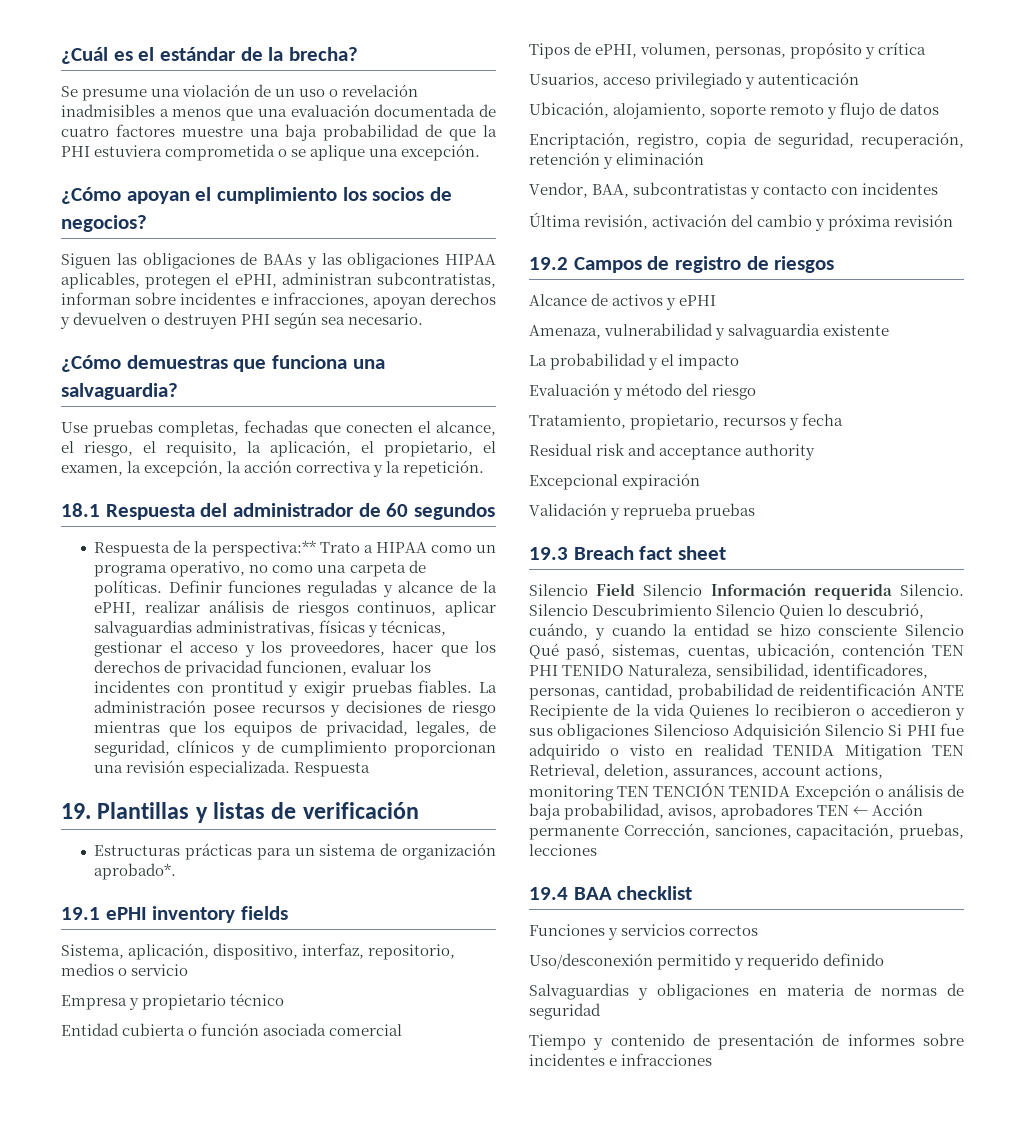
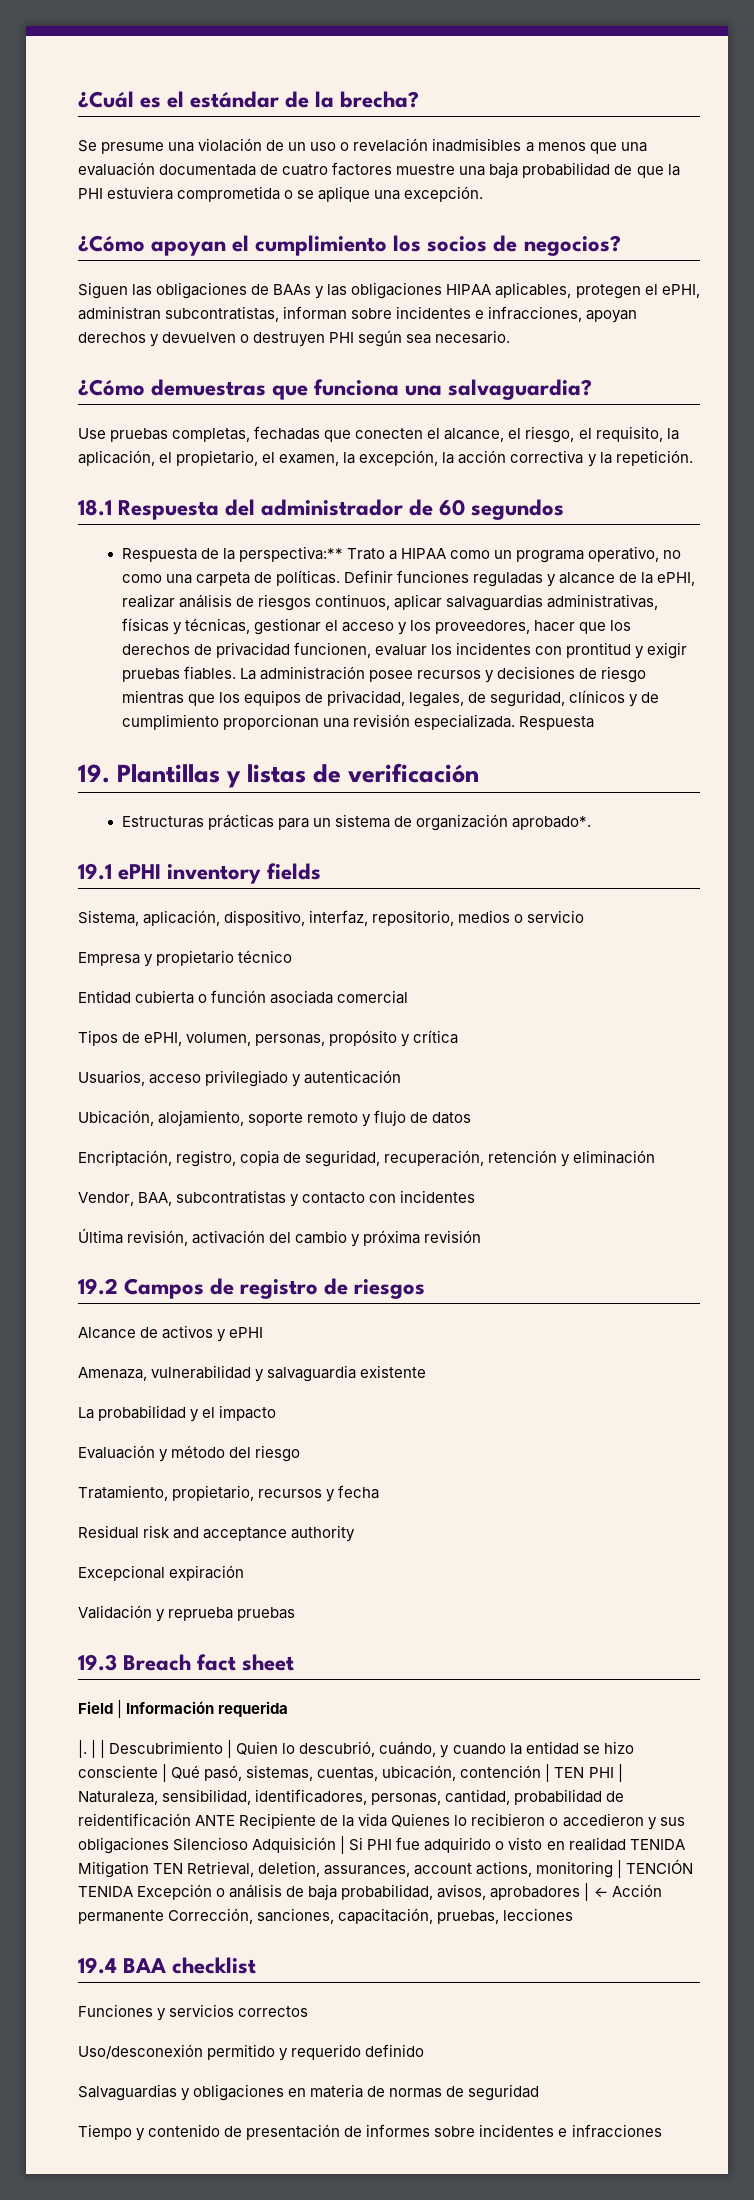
- Silencio Field Silencio Información requerida Silencio. Silencio Descubrimiento Silencio Quien lo descubrió, cuándo, y cuando la entidad se hizo consciente Silencio Qué pasó, sistemas, cuentas, ubicación, contención TEN PHI TENIDO Naturaleza, sensibilidad, identificadores, personas, cantidad, probabilidad de reidentificación ANTE Recipiente de la vida Quienes lo recibieron o accedieron y sus obligaciones Silencioso Adquisición Silencio Si PHI fue adquirido o visto en realidad TENIDA Mitigation TEN Retrieval, deletion, assurances, account actions, monitoring TEN TENCIÓN TENIDA Excepción o análisis de baja probabilidad, avisos, aprobadores TEN ← Acción permanente Corrección, sanciones, capacitación, pruebas, lecciones
+ Field | Información requerida
+ |. | | Descubrimiento | Quien lo descubrió, cuándo, y cuando la entidad se hizo consciente | Qué pasó, sistemas, cuentas, ubicación, contención | TEN PHI | Naturaleza, sensibilidad, identificadores, personas, cantidad, probabilidad de reidentificación ANTE Recipiente de la vida Quienes lo recibieron o accedieron y sus obligaciones Silencioso Adquisición | Si PHI fue adquirido o visto en realidad TENIDA Mitigation TEN Retrieval, deletion, assurances, account actions, monitoring | TENCIÓN TENIDA Excepción o análisis de baja probabilidad, avisos, aprobadores | ← Acción permanente Corrección, sanciones, capacitación, pruebas, lecciones

